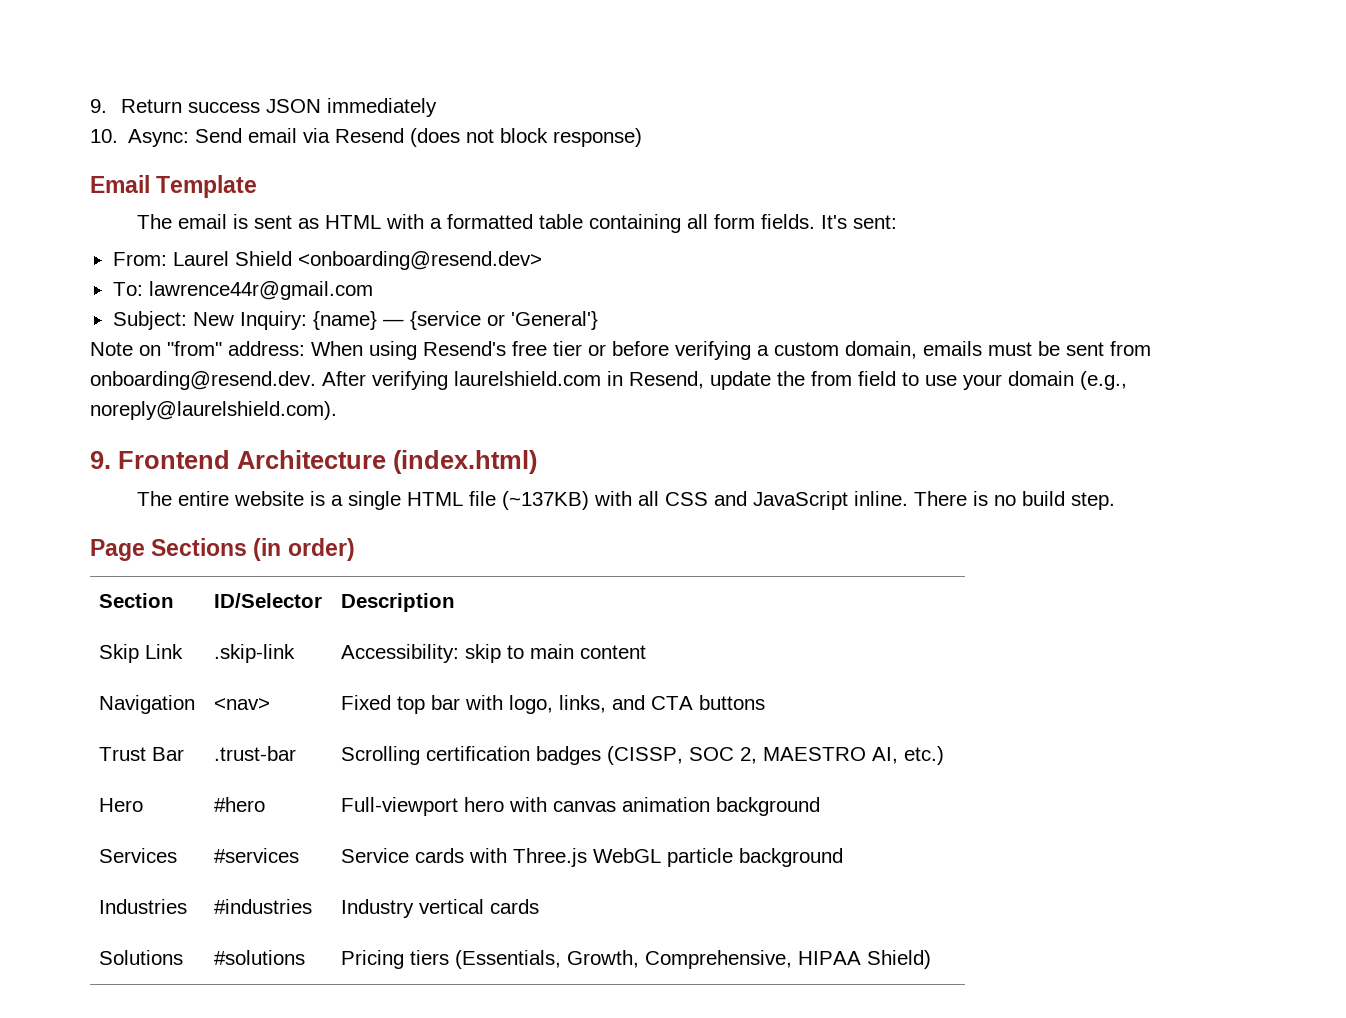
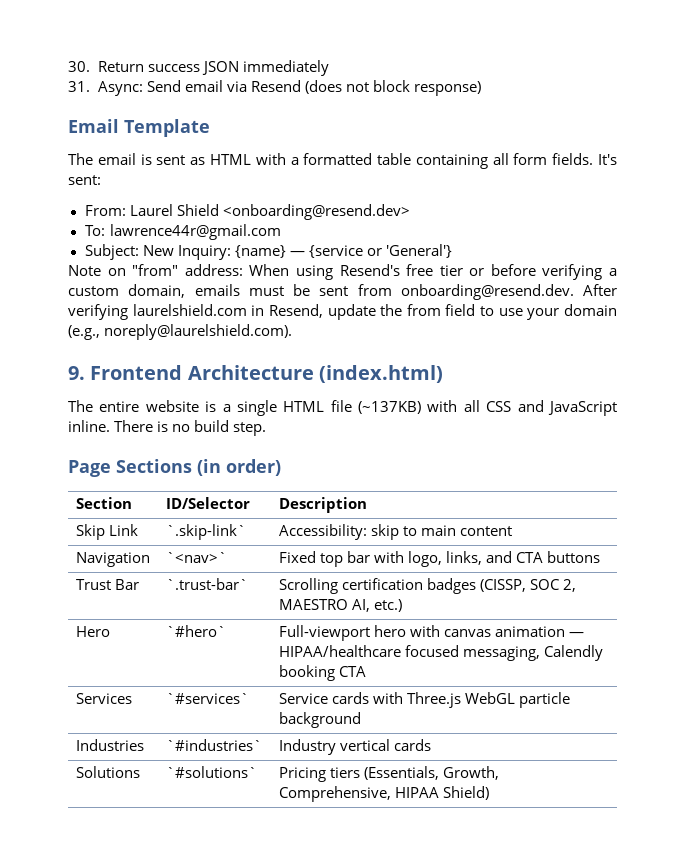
- 9. Return success JSON immediately
+ 30. Return success JSON immediately
- 10. Async: Send email via Resend (does not block response)
+ 31. Async: Send email via Resend (does not block response)
- Skip Link | .skip-link | Accessibility: skip to main content
+ Skip Link | `.skip-link` | Accessibility: skip to main content
- Navigation | <nav> | Fixed top bar with logo, links, and CTA buttons
+ Navigation | `<nav>` | Fixed top bar with logo, links, and CTA buttons
- Trust Bar | .trust-bar | Scrolling certification badges (CISSP, SOC 2, MAESTRO AI, etc.)
+ Trust Bar | `.trust-bar` | Scrolling certification badges (CISSP, SOC 2, MAESTRO AI, etc.)
- Hero | #hero | Full-viewport hero with canvas animation background
+ Hero | `#hero` | Full-viewport hero with canvas animation — HIPAA/healthcare focused messaging, Calendly booking CTA
- Services | #services | Service cards with Three.js WebGL particle background
+ Services | `#services` | Service cards with Three.js WebGL particle background
- Industries | #industries | Industry vertical cards
+ Industries | `#industries` | Industry vertical cards
- Solutions | #solutions | Pricing tiers (Essentials, Growth, Comprehensive, HIPAA Shield)
+ Solutions | `#solutions` | Pricing tiers (Essentials, Growth, Comprehensive, HIPAA Shield)

